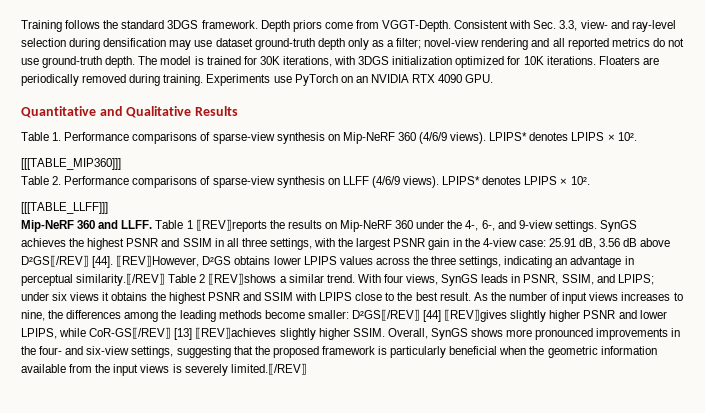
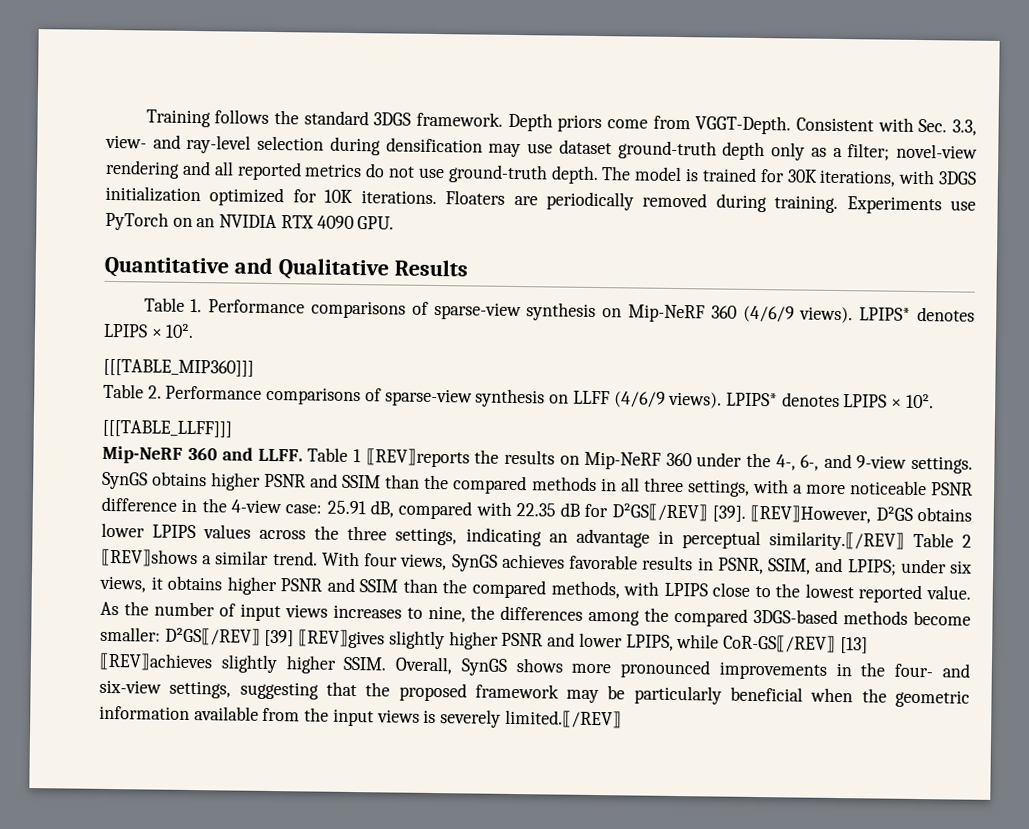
- SynGS achieves the highest PSNR and SSIM in all three settings, with the largest PSNR gain in the 4-view case: 25.91 dB, 3.56 dB above D²GS⟦/REV⟧ [44].
+ SynGS obtains higher PSNR and SSIM than the compared methods in all three settings, with a more noticeable PSNR difference in the 4-view case: 25.91 dB, compared with 22.35 dB for D²GS⟦/REV⟧ [39].
- With four views, SynGS leads in PSNR, SSIM, and LPIPS; under six views it obtains the highest PSNR and SSIM with LPIPS close to the best result.
+ With four views, SynGS achieves favorable results in PSNR, SSIM, and LPIPS; under six views, it obtains higher PSNR and SSIM than the compared methods, with LPIPS close to the lowest reported value.
- As the number of input views increases to nine, the differences among the leading methods become smaller: D²GS⟦/REV⟧ [44] ⟦REV⟧gives slightly higher PSNR and lower LPIPS, while CoR-GS⟦/REV⟧ [13] ⟦REV⟧achieves slightly higher SSIM.
+ As the number of input views increases to nine, the differences among the compared 3DGS-based methods become smaller: D²GS⟦/REV⟧ [39] ⟦REV⟧gives slightly higher PSNR and lower LPIPS, while CoR-GS⟦/REV⟧ [13] ⟦REV⟧achieves slightly higher SSIM.
- Overall, SynGS shows more pronounced improvements in the four- and six-view settings, suggesting that the proposed framework is particularly beneficial when the geometric information available from the input views is severely limited.⟦/REV⟧
+ Overall, SynGS shows more pronounced improvements in the four- and six-view settings, suggesting that the proposed framework may be particularly beneficial when the geometric information available from the input views is severely limited.⟦/REV⟧

